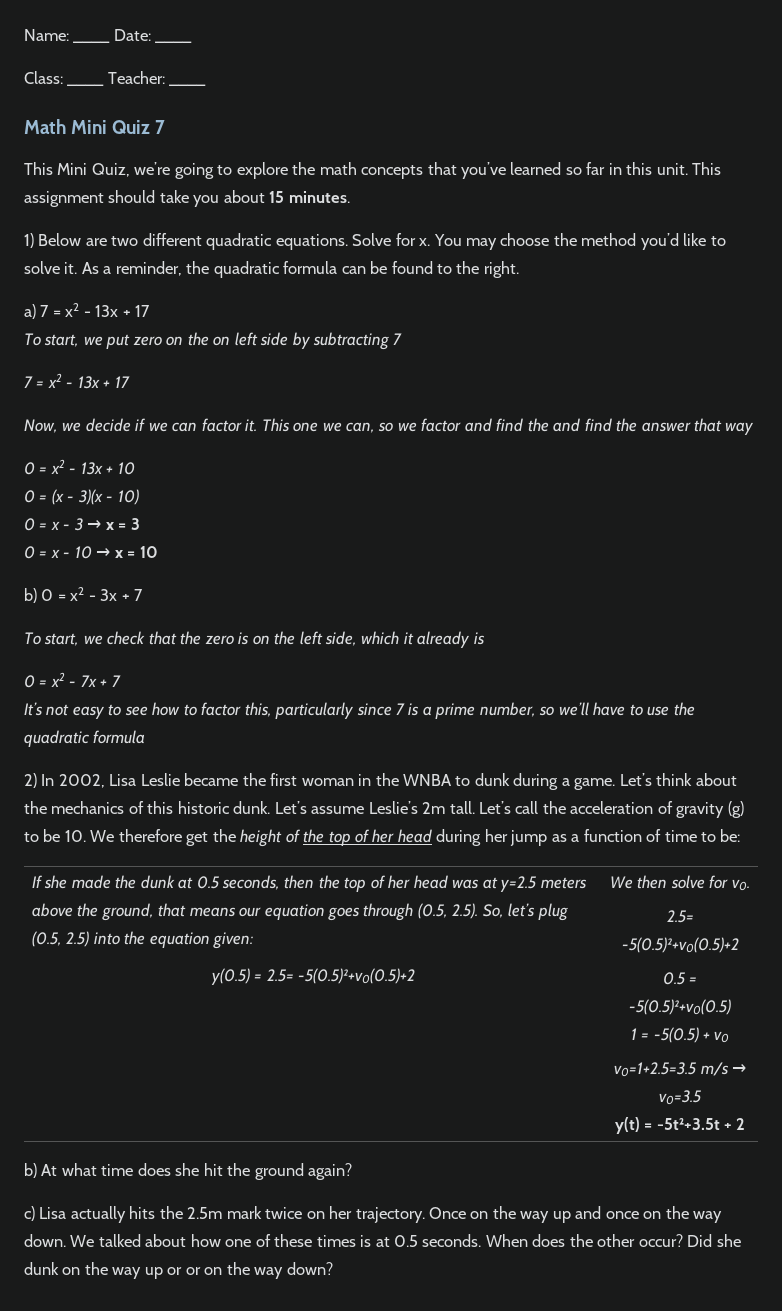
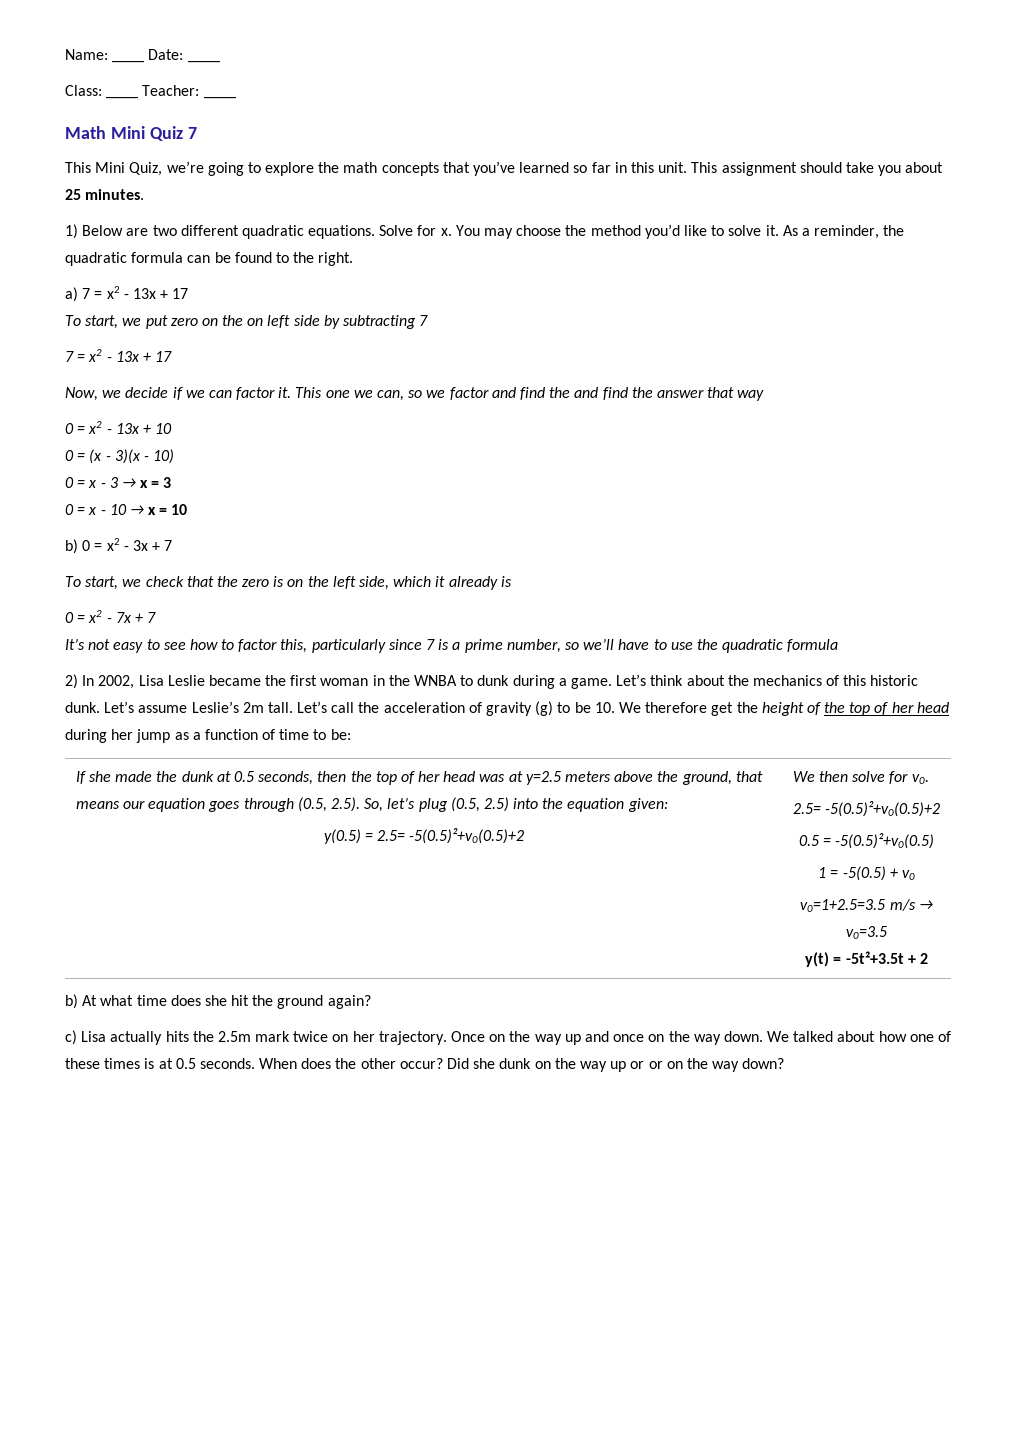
- This assignment should take you about 15 minutes.
+ This assignment should take you about 25 minutes.

